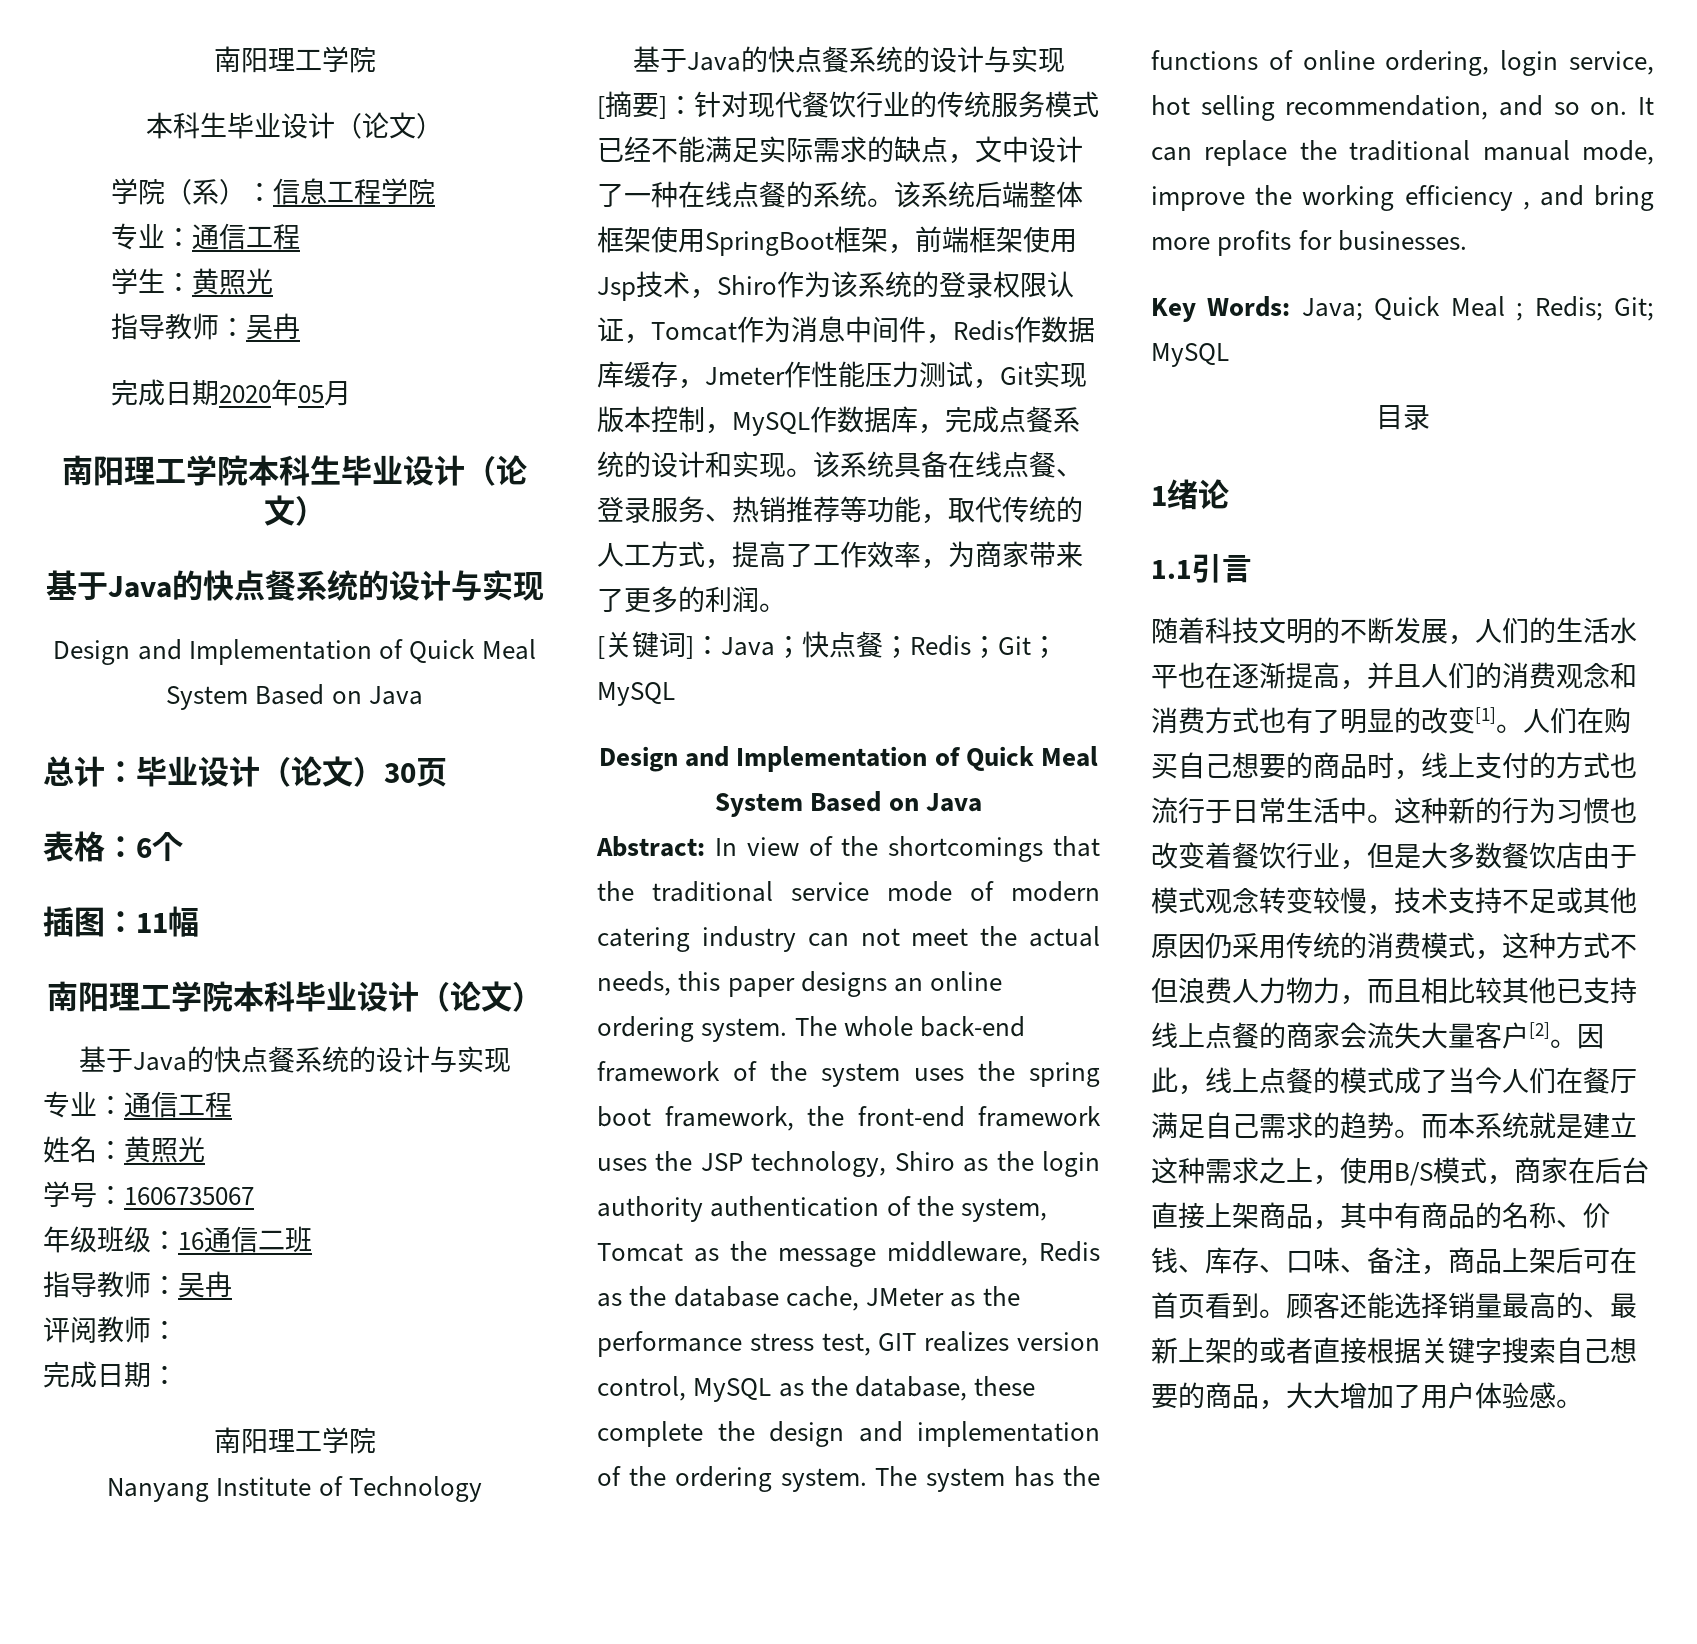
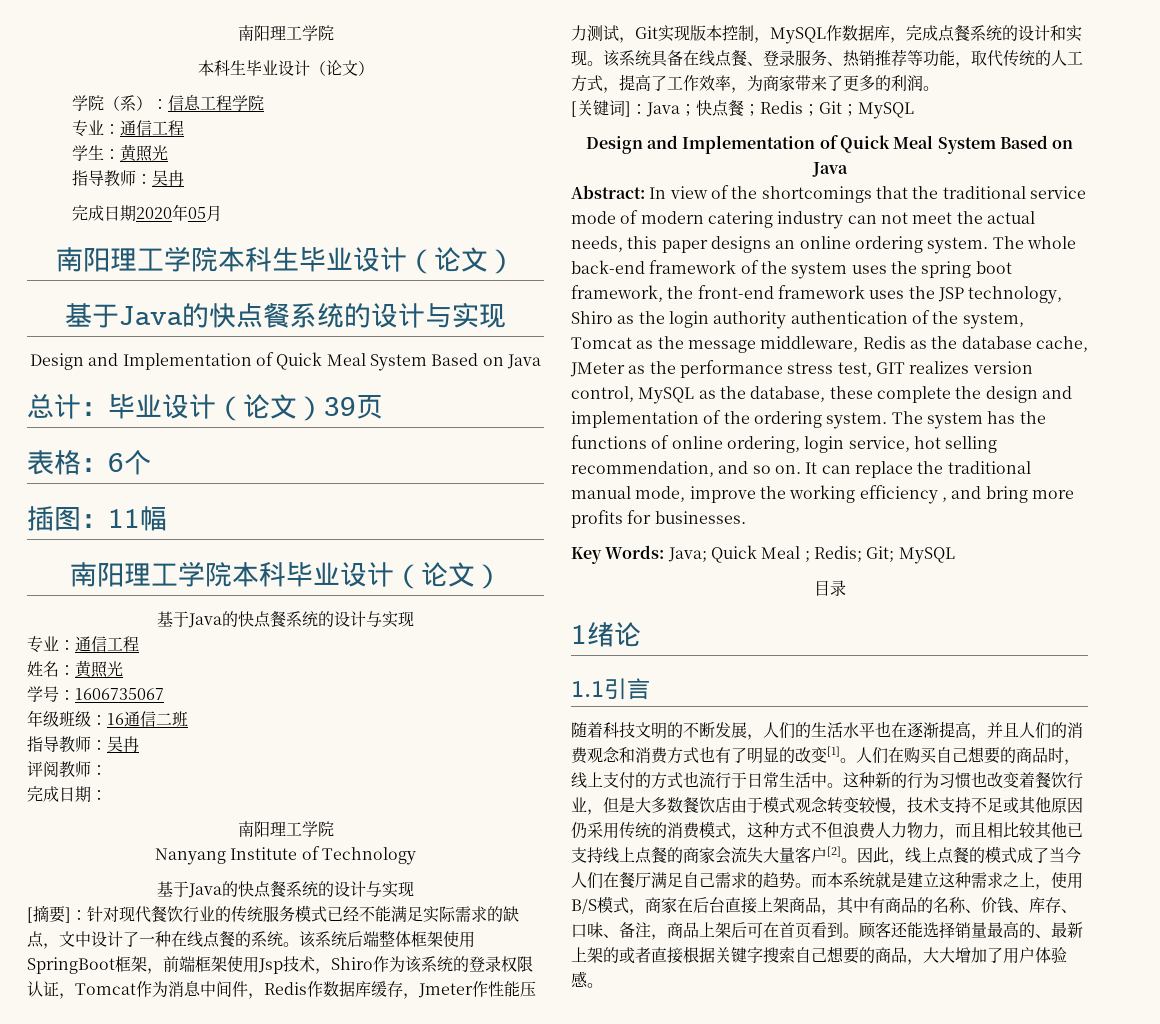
- 总计：毕业设计（论文）30页
+ 总计：毕业设计（论文）39页

